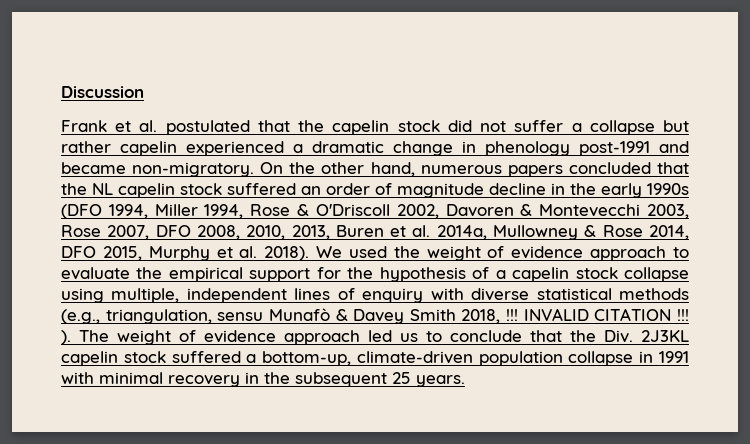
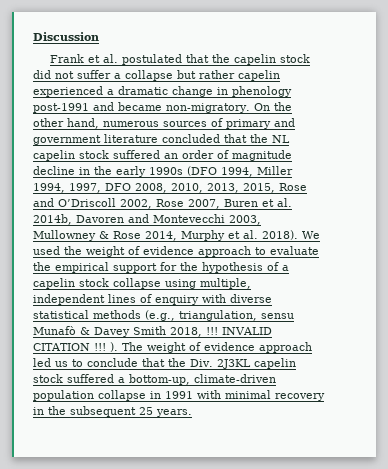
- On the other hand, numerous papers concluded that the NL capelin stock suffered an order of magnitude decline in the early 1990s (DFO 1994, Miller 1994, Rose & O'Driscoll 2002, Davoren & Montevecchi 2003, Rose 2007, DFO 2008, 2010, 2013, Buren et al. 2014a, Mullowney & Rose 2014, DFO 2015, Murphy et al. 2018).
+ On the other hand, numerous sources of primary and government literature concluded that the NL capelin stock suffered an order of magnitude decline in the early 1990s (DFO 1994, Miller 1994, 1997, DFO 2008, 2010, 2013, 2015, Rose and O’Driscoll 2002, Rose 2007, Buren et al. 2014b, Davoren and Montevecchi 2003, Mullowney & Rose 2014, Murphy et al. 2018).

